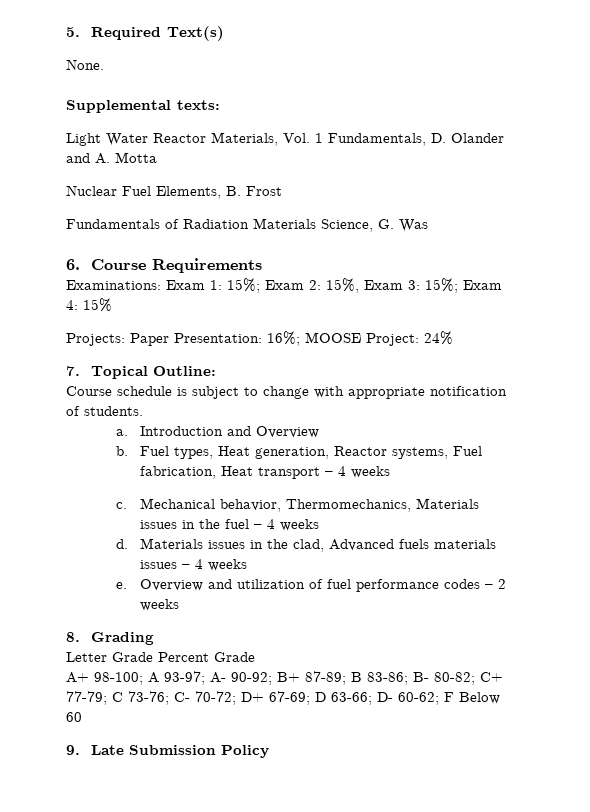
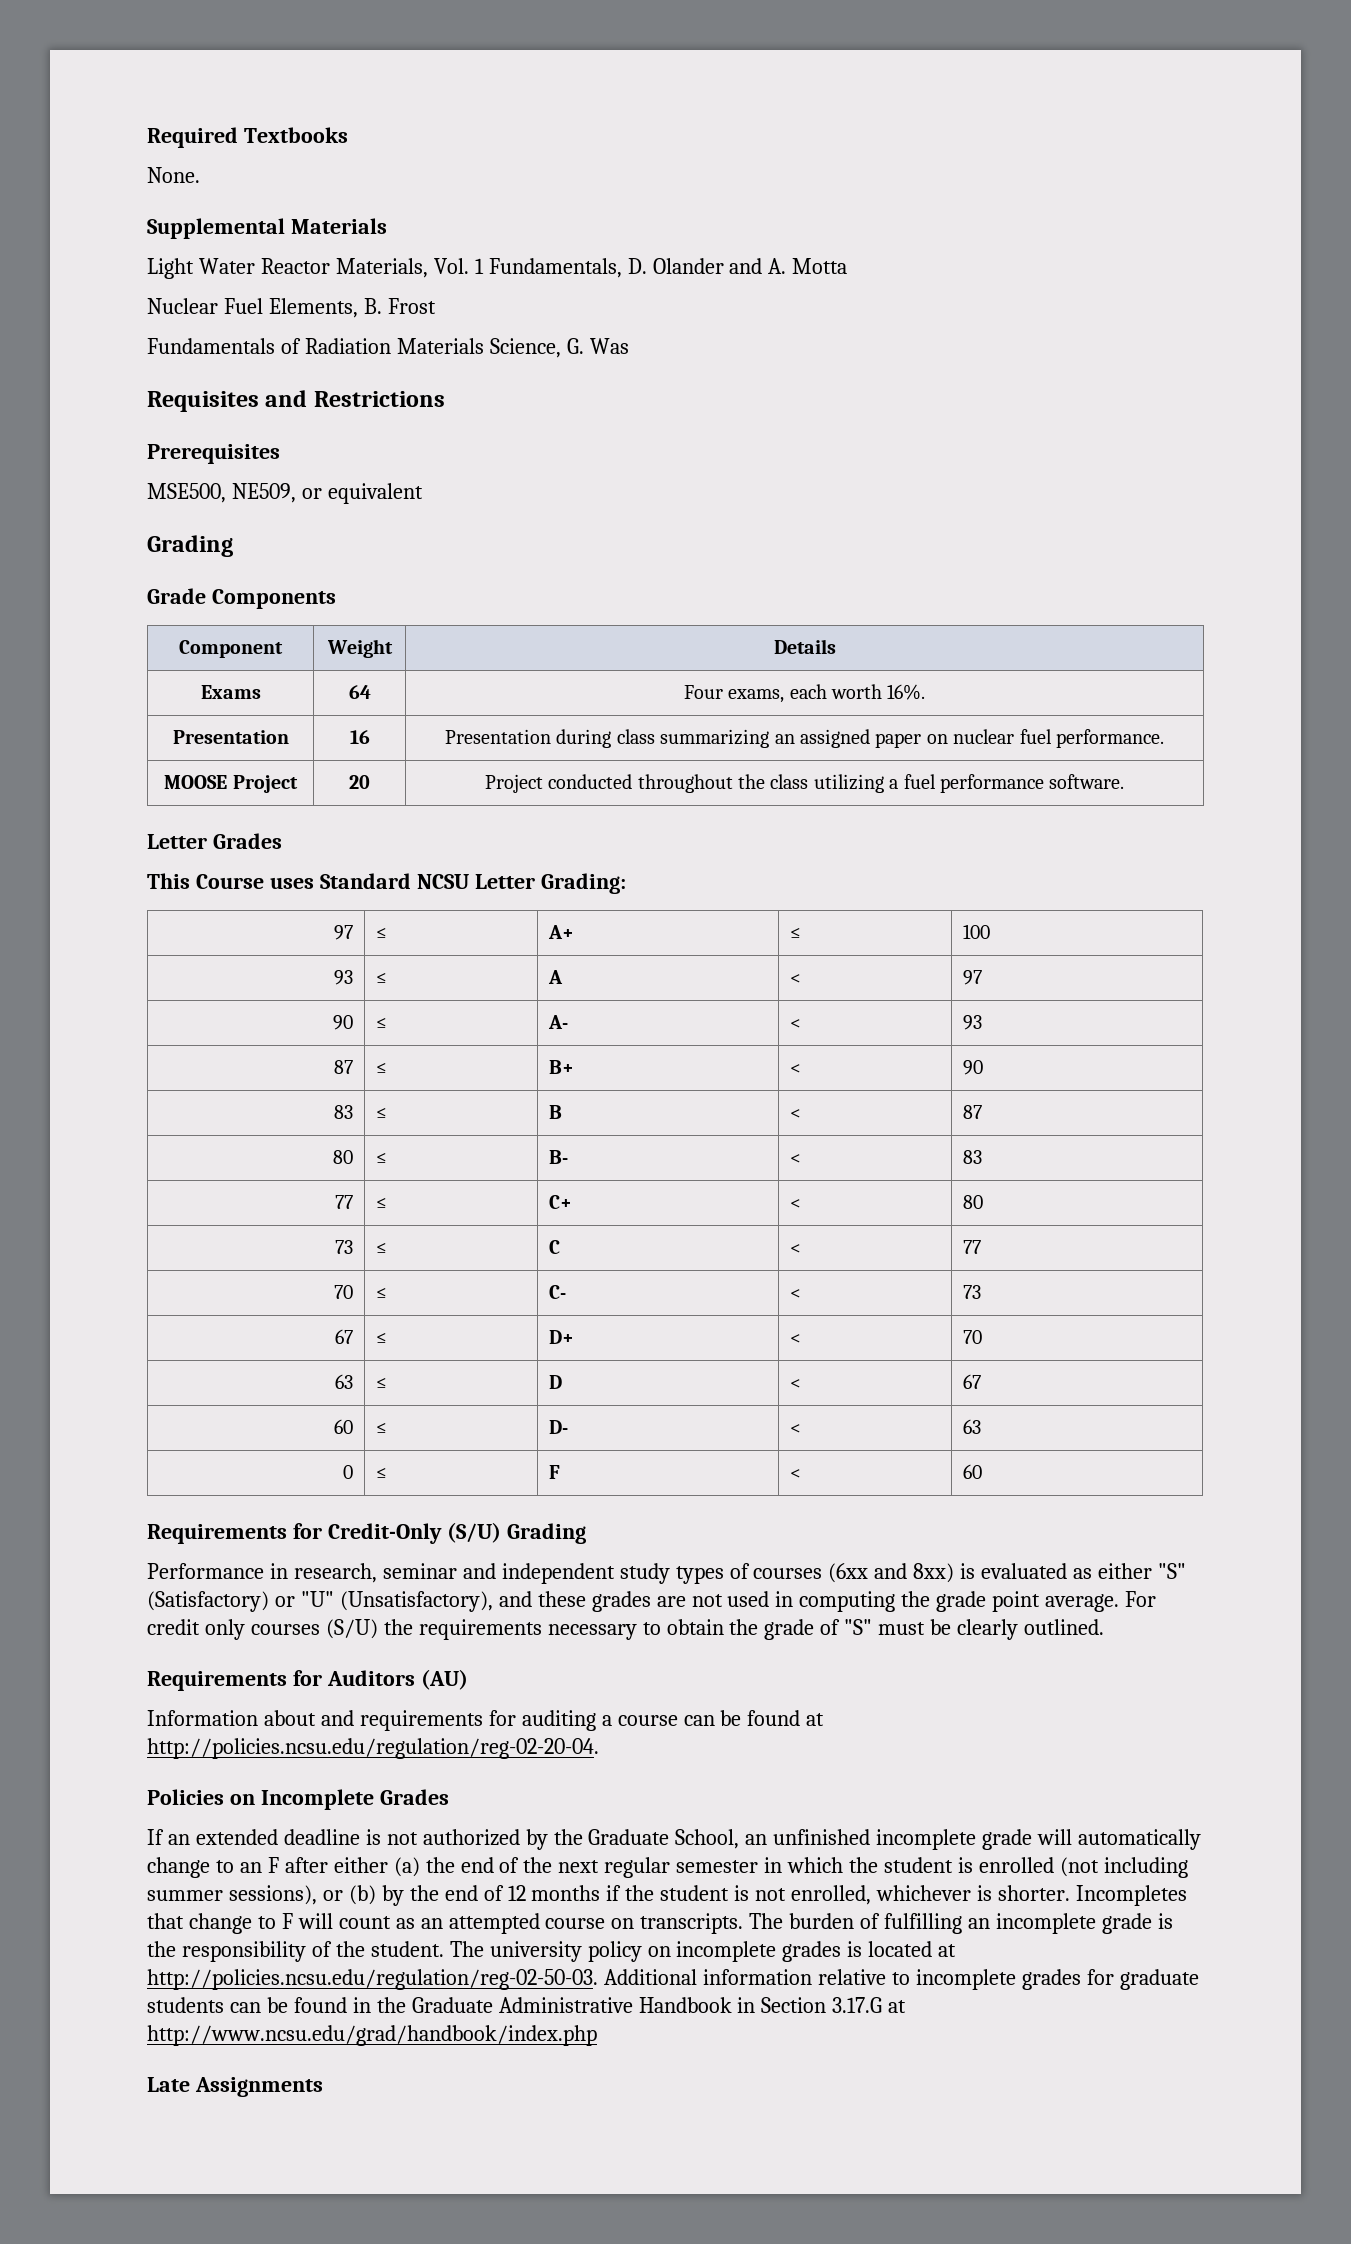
- 5. Required Text(s)
+ Required Textbooks
- Supplemental texts:
+ Supplemental Materials
- 6. Course Requirements
- Examinations: Exam 1: 15%; Exam 2: 15%, Exam 3: 15%; Exam 4: 15%
- Projects: Paper Presentation: 16%; MOOSE Project: 24%
- 7. Topical Outline:
- Course schedule is subject to change with appropriate notification of students.
- a. Introduction and Overview
- b. Fuel types, Heat generation, Reactor systems, Fuel fabrication, Heat transport – 4 weeks
- c. Mechanical behavior, Thermomechanics, Materials issues in the fuel – 4 weeks
- d. Materials issues in the clad, Advanced fuels materials issues – 4 weeks
- e. Overview and utilization of fuel performance codes – 2 weeks
- 8. Grading
- Letter Grade Percent Grade
- A+ 98-100; A 93-97; A- 90-92; B+ 87-89; B 83-86; B- 80-82; C+ 77-79; C 73-76; C- 70-72; D+ 67-69; D 63-66; D- 60-62; F Below 60
- 9. Late Submission Policy
+ Requisites and Restrictions
+ Prerequisites
+ MSE500, NE509, or equivalent
+ Grading
+ Grade Components
+ Component | Weight | Details
+ Exams | 64 | Four exams, each worth 16%.
+ Presentation | 16 | Presentation during class summarizing an assigned paper on nuclear fuel performance.
+ MOOSE Project | 20 | Project conducted throughout the class utilizing a fuel performance software.
+ Letter Grades
+ This Course uses Standard NCSU Letter Grading:
+ 97 | ≤ | A+ | ≤ | 100
+ 93 | ≤ | A | < | 97
+ 90 | ≤ | A- | < | 93
+ 87 | ≤ | B+ | < | 90
+ 83 | ≤ | B | < | 87
+ 80 | ≤ | B- | < | 83
+ 77 | ≤ | C+ | < | 80
+ 73 | ≤ | C | < | 77
+ 70 | ≤ | C- | < | 73
+ 67 | ≤ | D+ | < | 70
+ 63 | ≤ | D | < | 67
+ 60 | ≤ | D- | < | 63
+ 0 | ≤ | F | < | 60
+ Requirements for Credit-Only (S/U) Grading
+ Performance in research, seminar and independent study types of courses (6xx and 8xx) is evaluated as either "S" (Satisfactory) or "U" (Unsatisfactory), and these grades are not used in computing the grade point average. For credit only courses (S/U) the requirements necessary to obtain the grade of "S" must be clearly outlined.
+ Requirements for Auditors (AU)
+ Information about and requirements for auditing a course can be found at http://policies.ncsu.edu/regulation/reg-02-20-04.
+ Policies on Incomplete Grades
+ If an extended deadline is not authorized by the Graduate School, an unfinished incomplete grade will automatically change to an F after either (a) the end of the next regular semester in which the student is enrolled (not including summer sessions), or (b) by the end of 12 months if the student is not enrolled, whichever is shorter. Incompletes that change to F will count as an attempted course on transcripts. The burden of fulfilling an incomplete grade is the responsibility of the student. The university policy on incomplete grades is located at http://policies.ncsu.edu/regulation/reg-02-50-03. Additional information relative to incomplete grades for graduate students can be found in the Graduate Administrative Handbook in Section 3.17.G at http://www.ncsu.edu/grad/handbook/index.php
+ Late Assignments

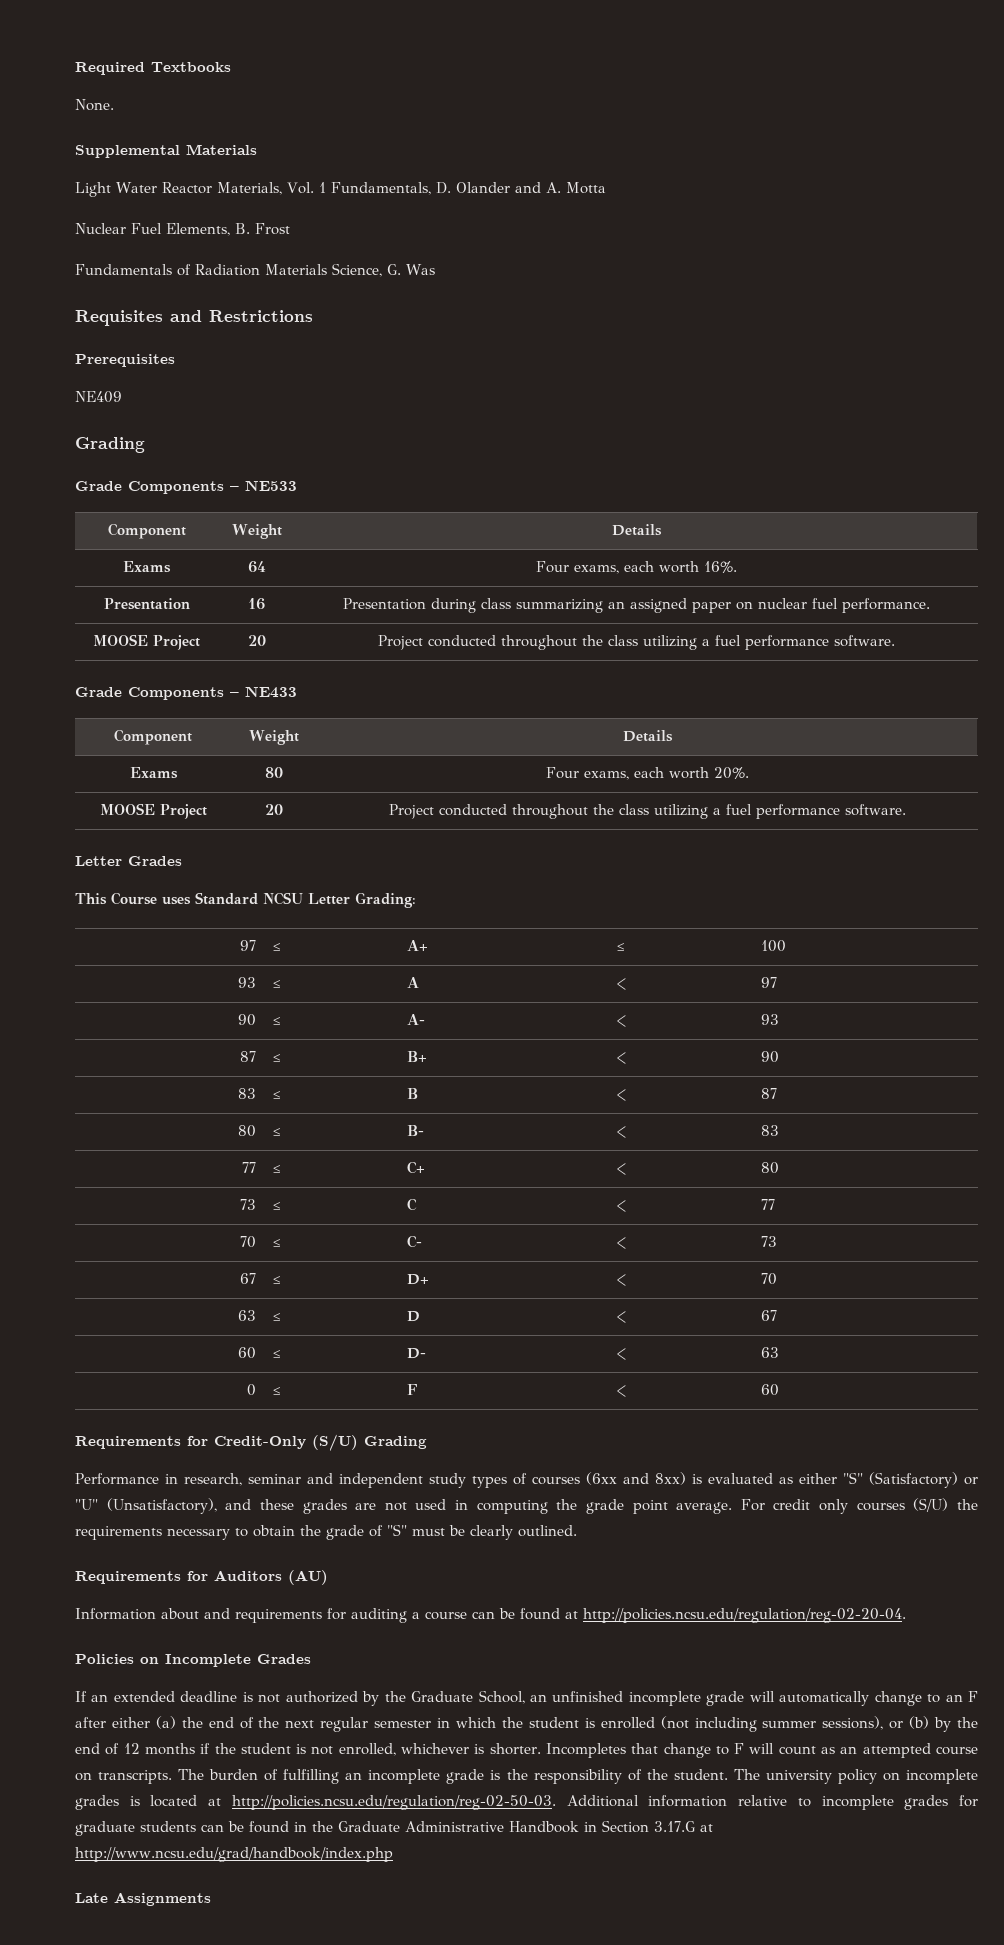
- MSE500, NE509, or equivalent
+ NE409
- Grade Components
+ Grade Components – NE533
+ Grade Components – NE433
+ Component | Weight | Details
+ Exams | 80 | Four exams, each worth 20%.
+ MOOSE Project | 20 | Project conducted throughout the class utilizing a fuel performance software.

